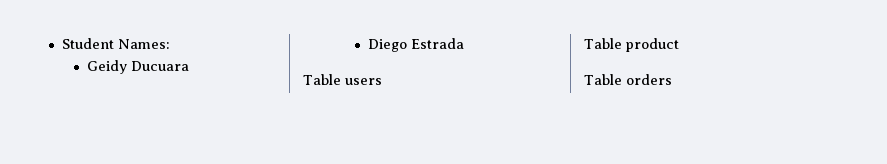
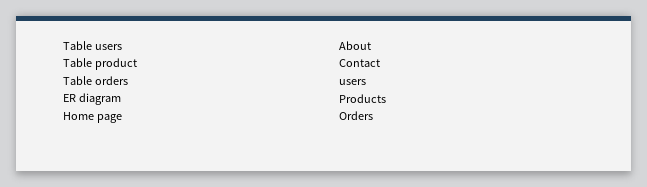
- Student Names:
- Geidy Ducuara
- Diego Estrada
+ ER diagram
+ Home page
+ About
+ Contact
+ users
+ Products
+ Orders

